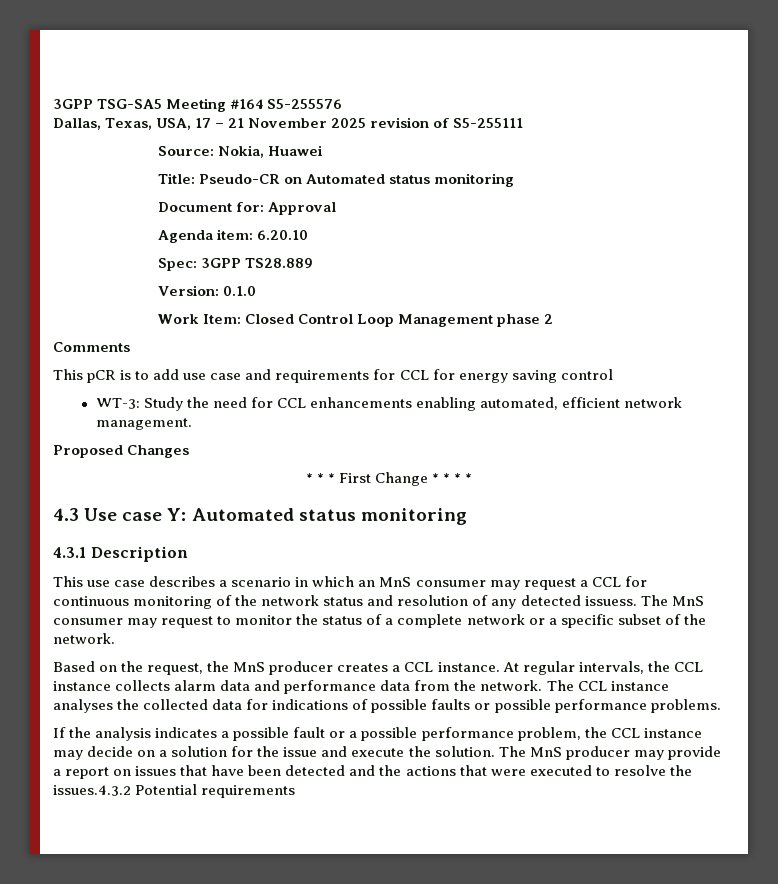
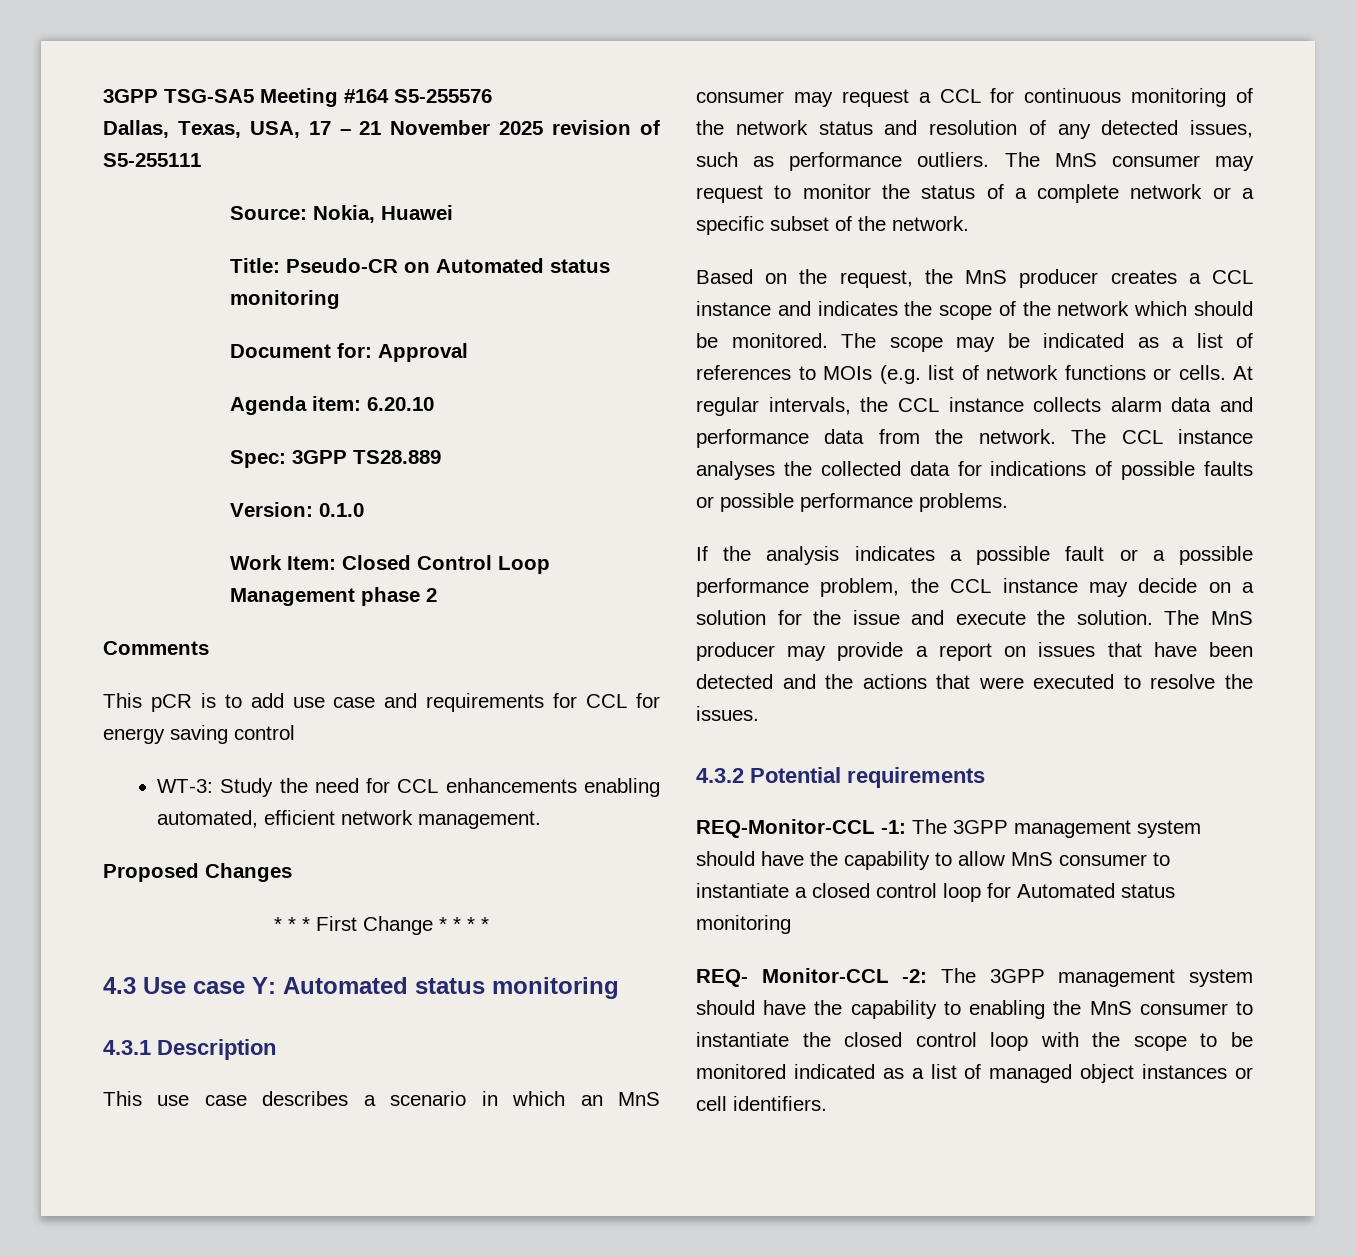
- This use case describes a scenario in which an MnS consumer may request a CCL for continuous monitoring of the network status and resolution of any detected issuess.
+ This use case describes a scenario in which an MnS consumer may request a CCL for continuous monitoring of the network status and resolution of any detected issues, such as performance outliers.
- Based on the request, the MnS producer creates a CCL instance.
+ Based on the request, the MnS producer creates a CCL instance and indicates the scope of the network which should be monitored. The scope may be indicated as a list of references to MOIs (e.g. list of network functions or cells.
- The MnS producer may provide a report on issues that have been detected and the actions that were executed to resolve the issues.4.3.2 Potential requirements
+ The MnS producer may provide a report on issues that have been detected and the actions that were executed to resolve the issues.
+ 4.3.2 Potential requirements
+ REQ-Monitor-CCL -1: The 3GPP management system should have the capability to allow MnS consumer to instantiate a closed control loop for Automated status monitoring
+ REQ- Monitor-CCL -2: The 3GPP management system should have the capability to enabling the MnS consumer to instantiate the closed control loop with the scope to be monitored indicated as a list of managed object instances or cell identifiers.

